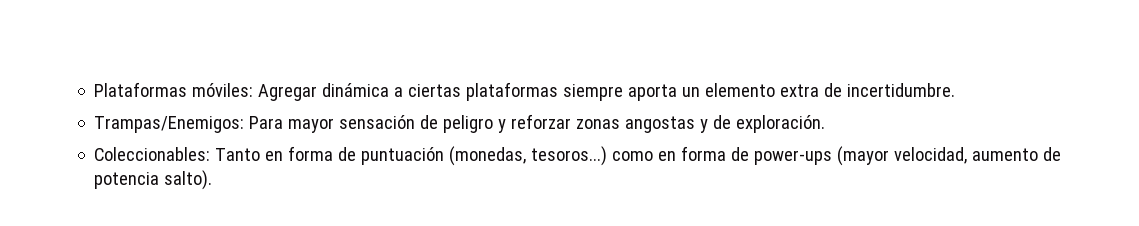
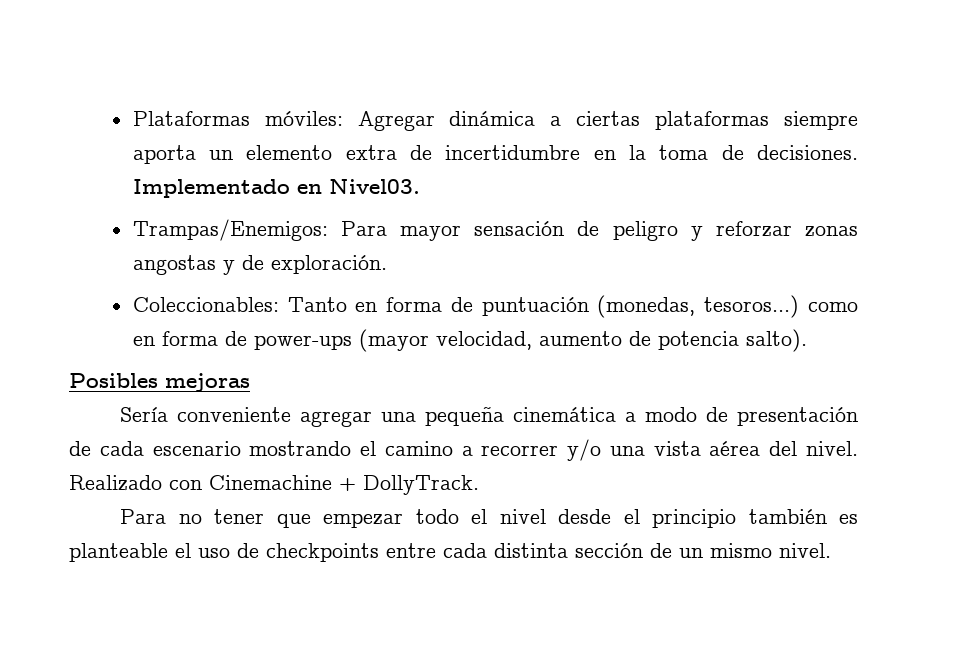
- Plataformas móviles: Agregar dinámica a ciertas plataformas siempre aporta un elemento extra de incertidumbre.
+ Plataformas móviles: Agregar dinámica a ciertas plataformas siempre aporta un elemento extra de incertidumbre en la toma de decisiones. Implementado en Nivel03.
+ Posibles mejoras
+ Sería conveniente agregar una pequeña cinemática a modo de presentación de cada escenario mostrando el camino a recorrer y/o una vista aérea del nivel. Realizado con Cinemachine + DollyTrack.
+ Para no tener que empezar todo el nivel desde el principio también es planteable el uso de checkpoints entre cada distinta sección de un mismo nivel.

